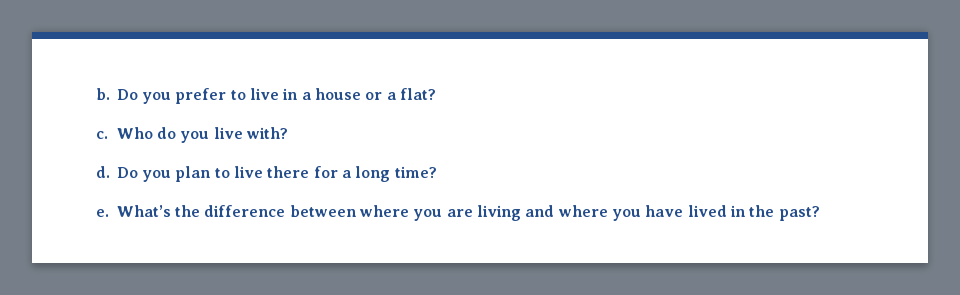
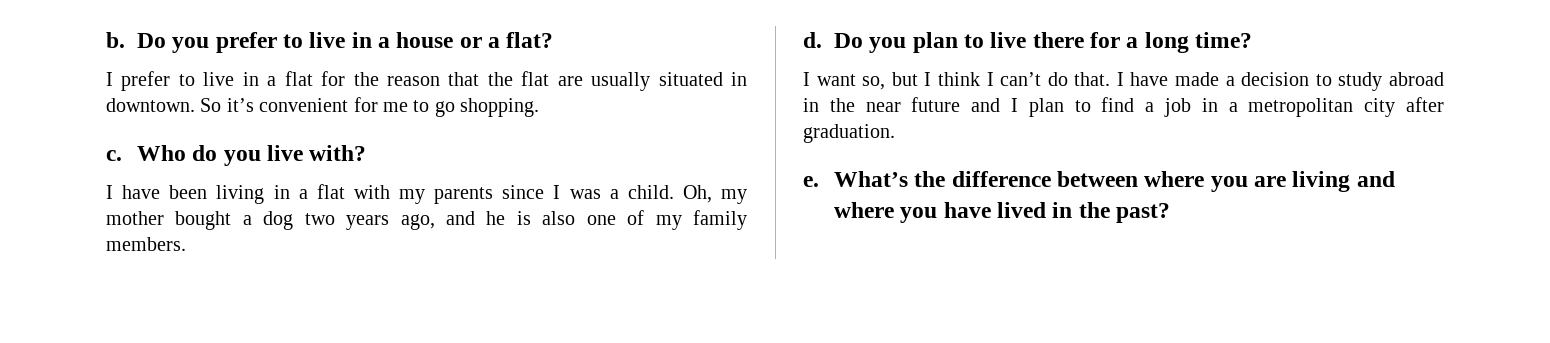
+ I prefer to live in a flat for the reason that the flat are usually situated in downtown. So it’s convenient for me to go shopping.
+ I have been living in a flat with my parents since I was a child. Oh, my mother bought a dog two years ago, and he is also one of my family members.
+ I want so, but I think I can’t do that. I have made a decision to study abroad in the near future and I plan to find a job in a metropolitan city after graduation.

